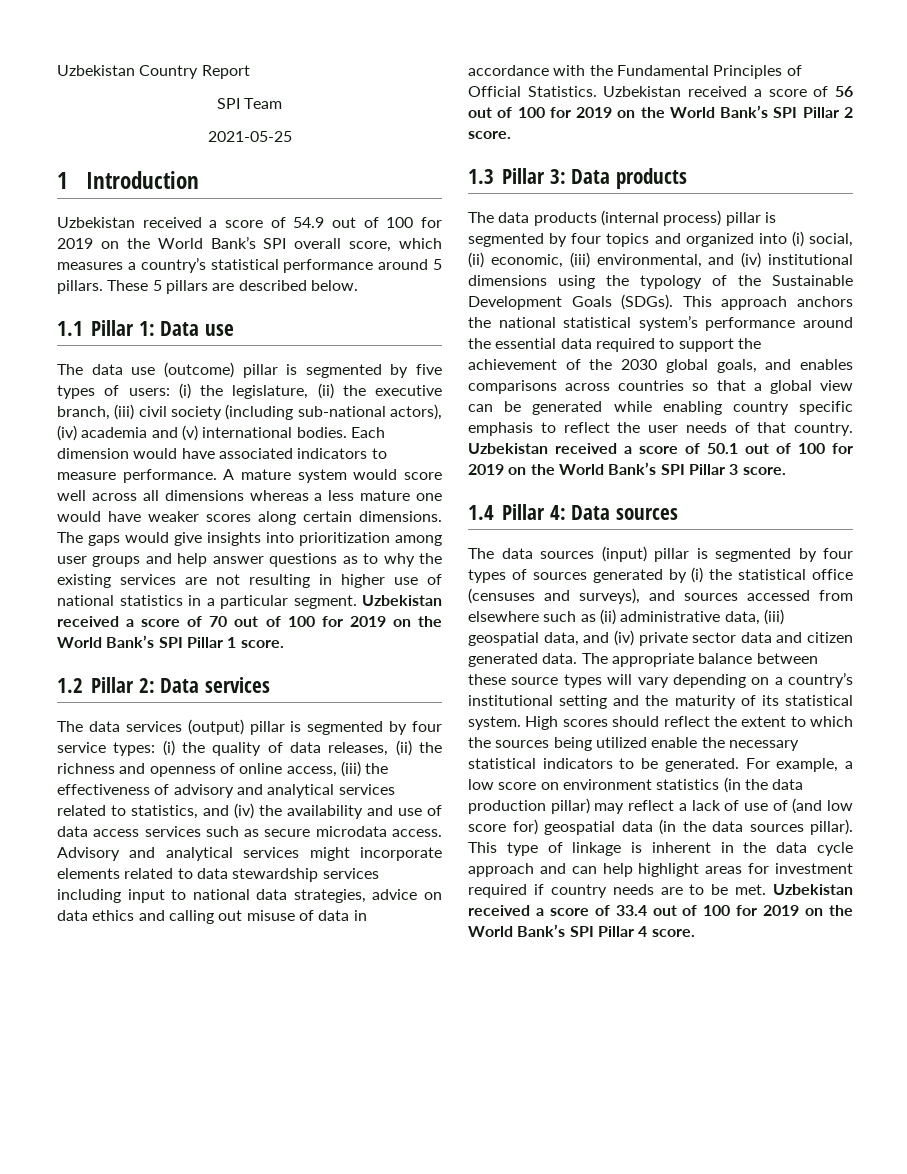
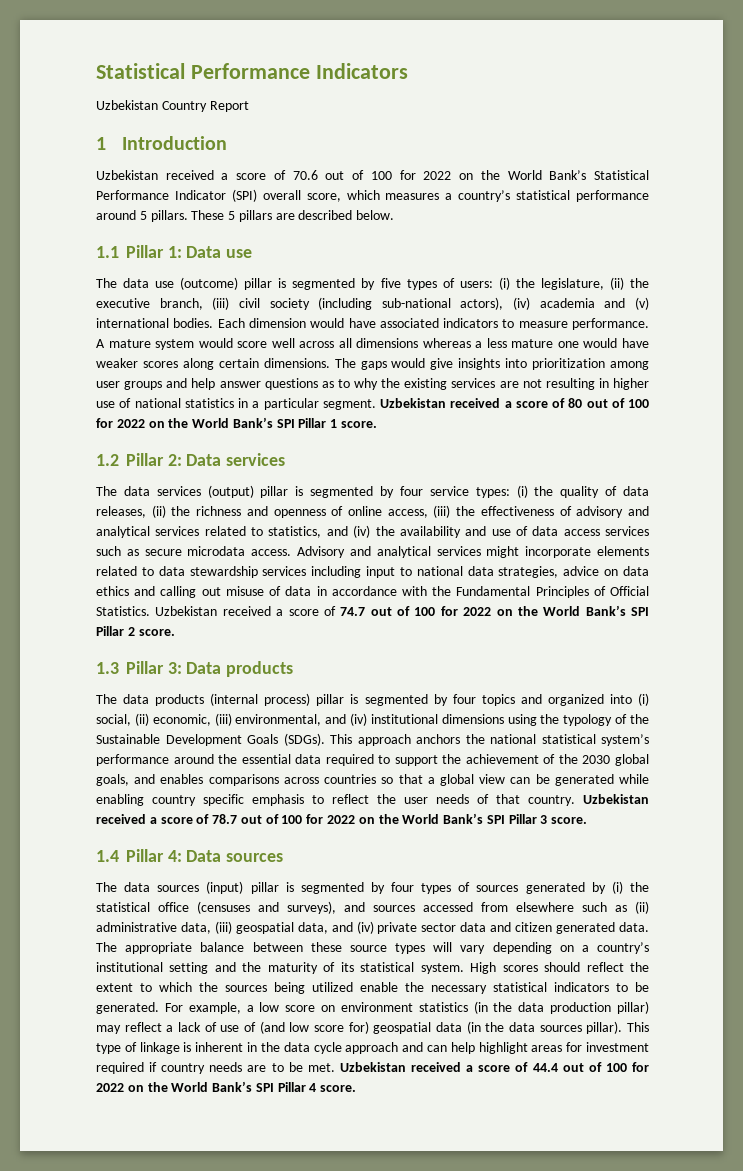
+ Statistical Performance Indicators
- SPI Team
- 2021-05-25
- Uzbekistan received a score of 54.9 out of 100 for 2019 on the World Bank’s SPI overall score, which measures a country’s statistical performance around 5 pillars.
+ Uzbekistan received a score of 70.6 out of 100 for 2022 on the World Bank’s Statistical Performance Indicator (SPI) overall score, which measures a country’s statistical performance around 5 pillars.
- Uzbekistan received a score of 70 out of 100 for 2019 on the World Bank’s SPI Pillar 1 score.
+ Uzbekistan received a score of 80 out of 100 for 2022 on the World Bank’s SPI Pillar 1 score.
- Uzbekistan received a score of 56 out of 100 for 2019 on the World Bank’s SPI Pillar 2 score.
+ Uzbekistan received a score of 74.7 out of 100 for 2022 on the World Bank’s SPI Pillar 2 score.
- Uzbekistan received a score of 50.1 out of 100 for 2019 on the World Bank’s SPI Pillar 3 score.
+ Uzbekistan received a score of 78.7 out of 100 for 2022 on the World Bank’s SPI Pillar 3 score.
- Uzbekistan received a score of 33.4 out of 100 for 2019 on the World Bank’s SPI Pillar 4 score.
+ Uzbekistan received a score of 44.4 out of 100 for 2022 on the World Bank’s SPI Pillar 4 score.

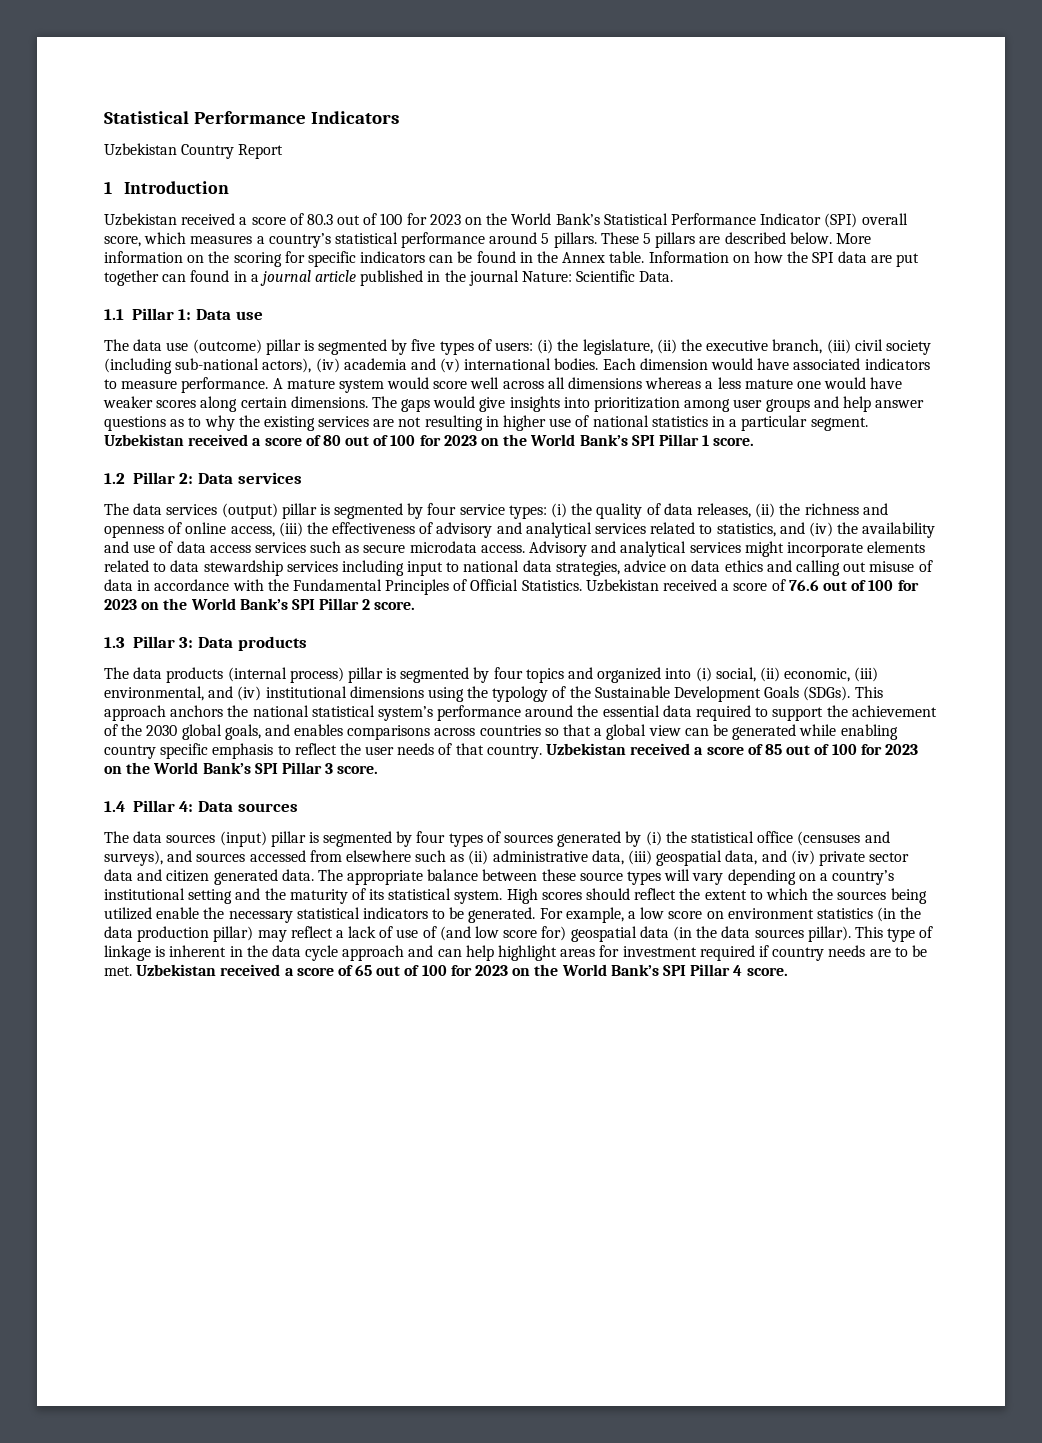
- Uzbekistan received a score of 70.6 out of 100 for 2022 on the World Bank’s Statistical Performance Indicator (SPI) overall score, which measures a country’s statistical performance around 5 pillars.
+ Uzbekistan received a score of 80.3 out of 100 for 2023 on the World Bank’s Statistical Performance Indicator (SPI) overall score, which measures a country’s statistical performance around 5 pillars.
+ More information on the scoring for specific indicators can be found in the Annex table. Information on how the SPI data are put together can found in a journal article published in the journal Nature: Scientific Data.
- Uzbekistan received a score of 80 out of 100 for 2022 on the World Bank’s SPI Pillar 1 score.
+ Uzbekistan received a score of 80 out of 100 for 2023 on the World Bank’s SPI Pillar 1 score.
- Uzbekistan received a score of 74.7 out of 100 for 2022 on the World Bank’s SPI Pillar 2 score.
+ Uzbekistan received a score of 76.6 out of 100 for 2023 on the World Bank’s SPI Pillar 2 score.
- Uzbekistan received a score of 78.7 out of 100 for 2022 on the World Bank’s SPI Pillar 3 score.
+ Uzbekistan received a score of 85 out of 100 for 2023 on the World Bank’s SPI Pillar 3 score.
- Uzbekistan received a score of 44.4 out of 100 for 2022 on the World Bank’s SPI Pillar 4 score.
+ Uzbekistan received a score of 65 out of 100 for 2023 on the World Bank’s SPI Pillar 4 score.

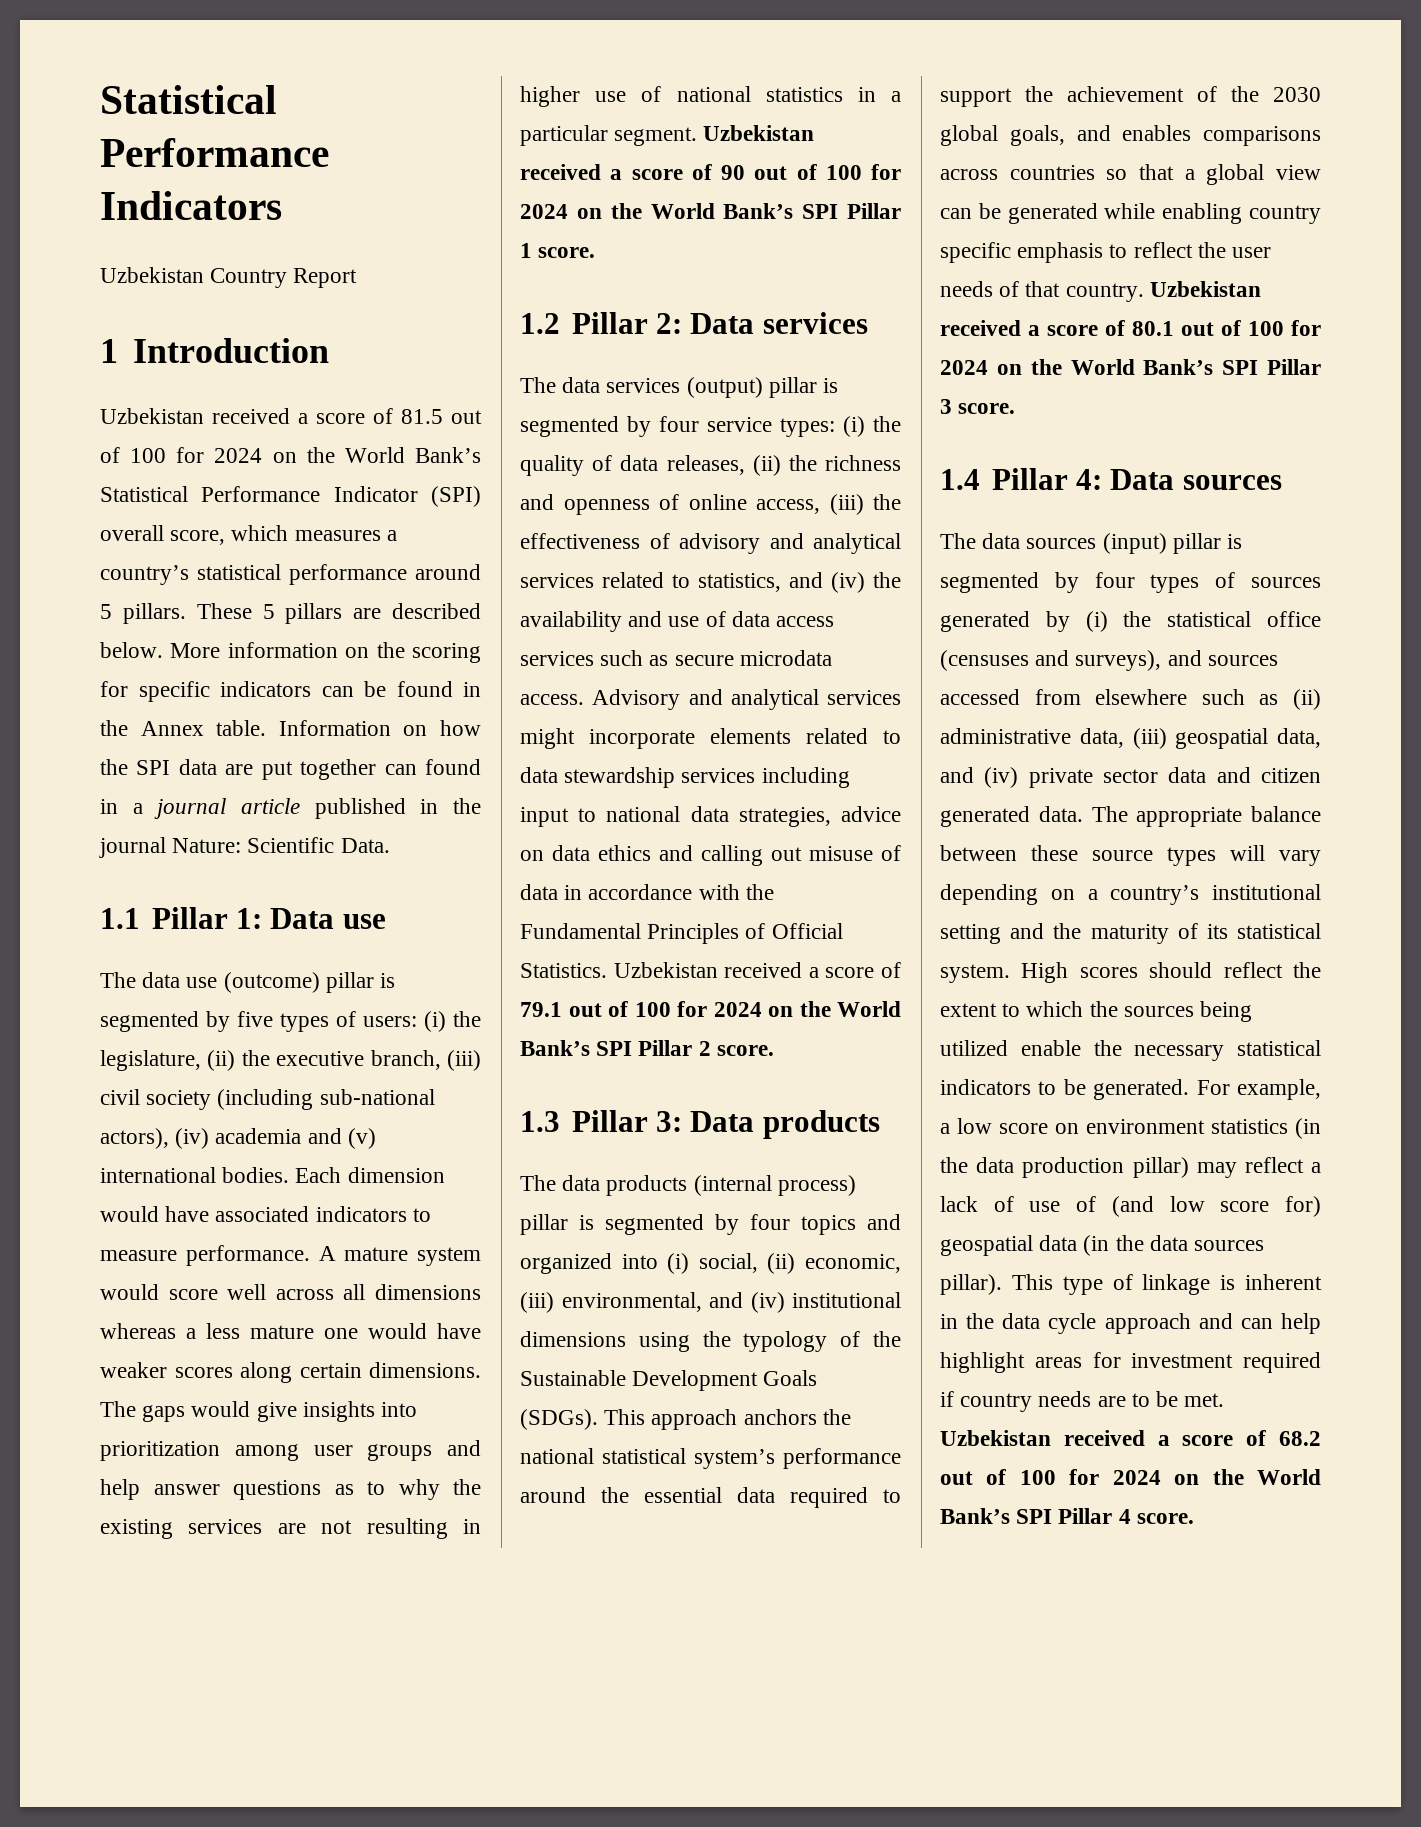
- Uzbekistan received a score of 80.3 out of 100 for 2023 on the World Bank’s Statistical Performance Indicator (SPI) overall score, which measures a country’s statistical performance around 5 pillars.
+ Uzbekistan received a score of 81.5 out of 100 for 2024 on the World Bank’s Statistical Performance Indicator (SPI) overall score, which measures a country’s statistical performance around 5 pillars.
- Uzbekistan received a score of 80 out of 100 for 2023 on the World Bank’s SPI Pillar 1 score.
+ Uzbekistan received a score of 90 out of 100 for 2024 on the World Bank’s SPI Pillar 1 score.
- Uzbekistan received a score of 76.6 out of 100 for 2023 on the World Bank’s SPI Pillar 2 score.
+ Uzbekistan received a score of 79.1 out of 100 for 2024 on the World Bank’s SPI Pillar 2 score.
- Uzbekistan received a score of 85 out of 100 for 2023 on the World Bank’s SPI Pillar 3 score.
+ Uzbekistan received a score of 80.1 out of 100 for 2024 on the World Bank’s SPI Pillar 3 score.
- Uzbekistan received a score of 65 out of 100 for 2023 on the World Bank’s SPI Pillar 4 score.
+ Uzbekistan received a score of 68.2 out of 100 for 2024 on the World Bank’s SPI Pillar 4 score.

